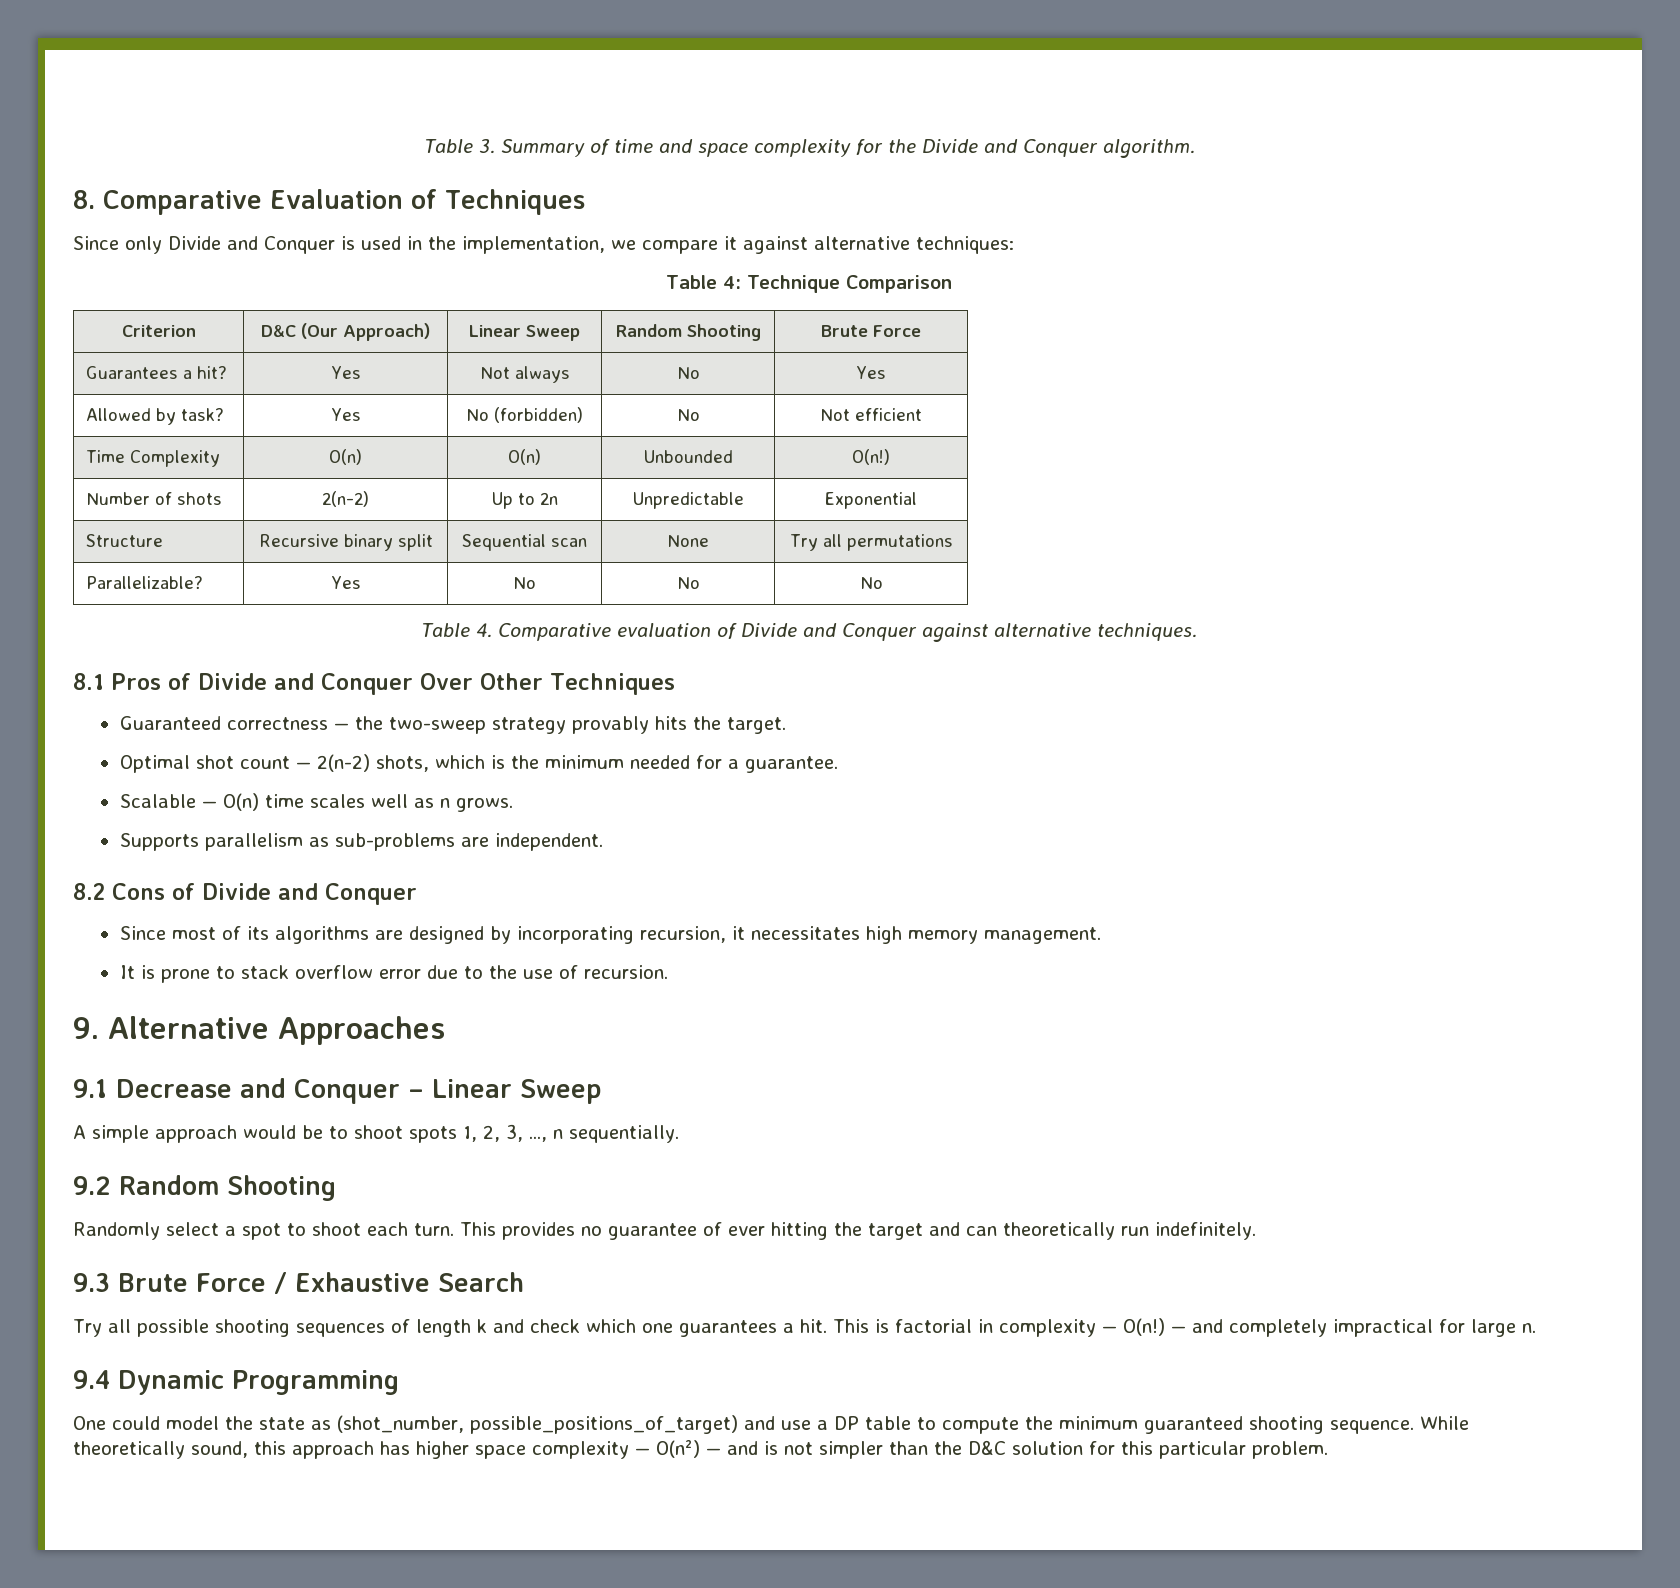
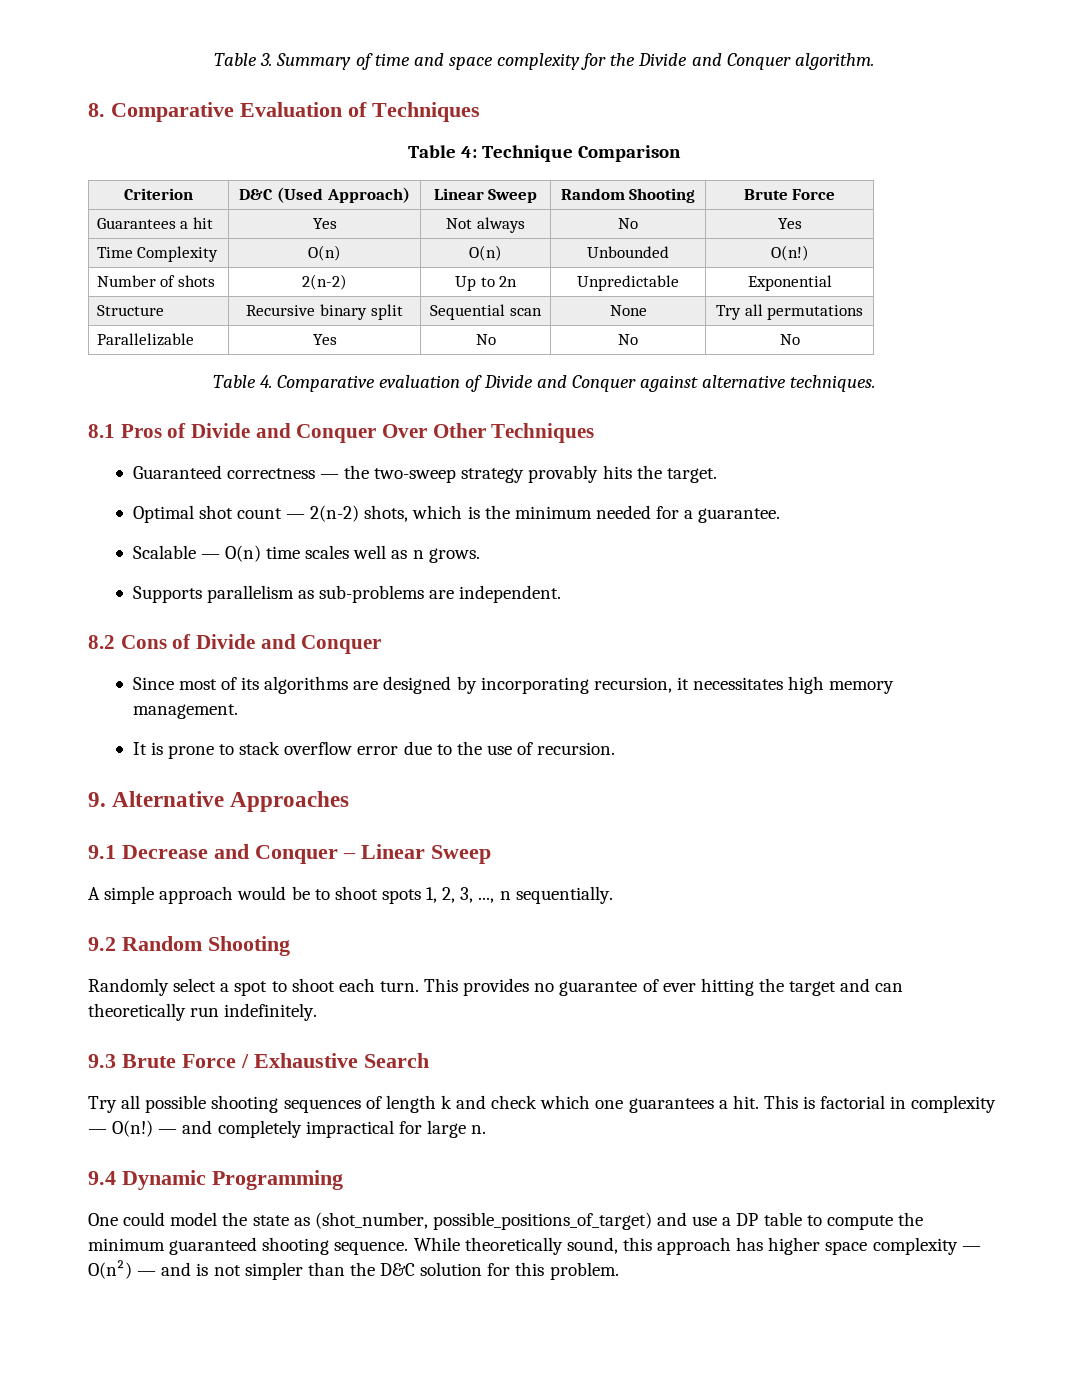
- Since only Divide and Conquer is used in the implementation, we compare it against alternative techniques:
- Criterion | D&C (Our Approach) | Linear Sweep | Random Shooting | Brute Force
+ Criterion | D&C (Used Approach) | Linear Sweep | Random Shooting | Brute Force
- Guarantees a hit? | Yes | Not always | No | Yes
+ Guarantees a hit | Yes | Not always | No | Yes
- Allowed by task? | Yes | No (forbidden) | No | Not efficient
- Parallelizable? | Yes | No | No | No
+ Parallelizable | Yes | No | No | No
- While theoretically sound, this approach has higher space complexity — O(n²) — and is not simpler than the D&C solution for this particular problem.
+ While theoretically sound, this approach has higher space complexity — O(n²) — and is not simpler than the D&C solution for this problem.

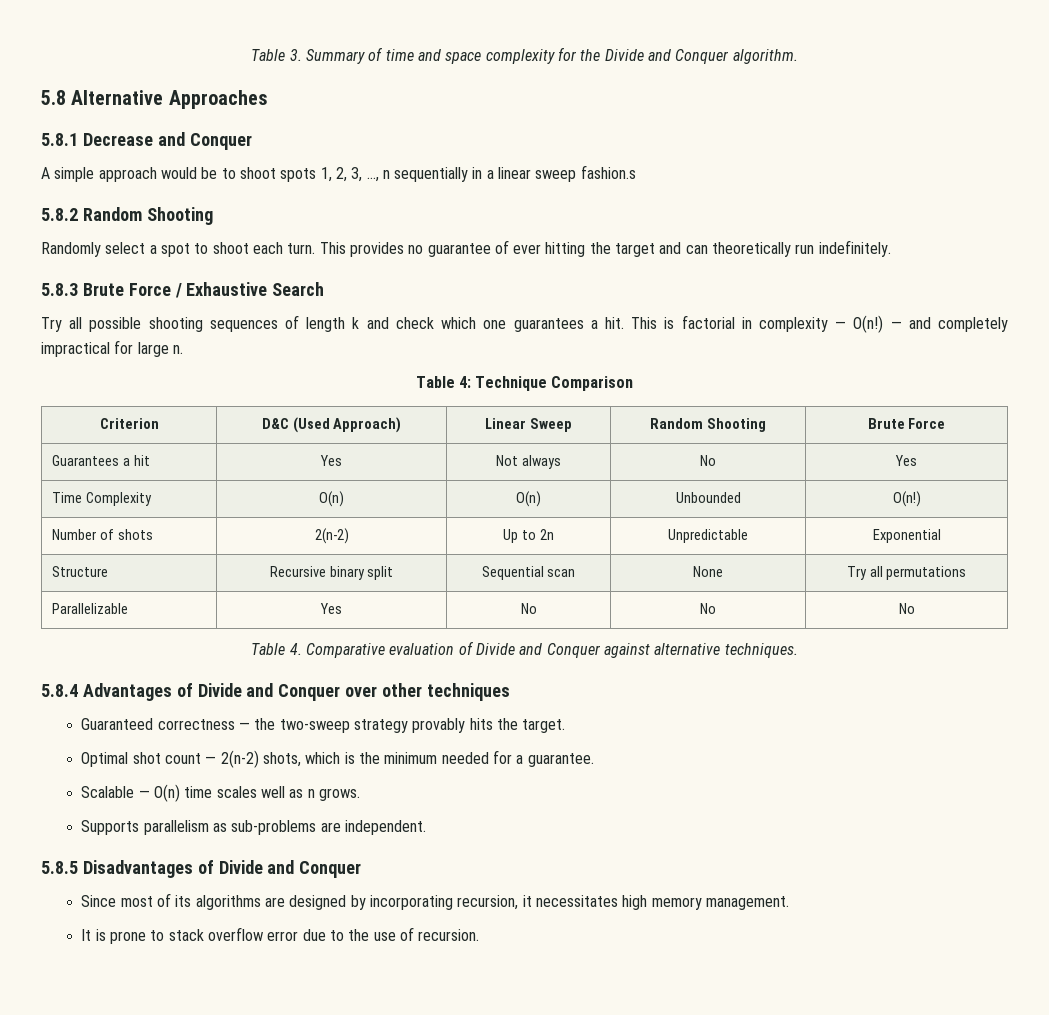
- 8. Comparative Evaluation of Techniques
+ 5.8 Alternative Approaches
+ 5.8.1 Decrease and Conquer
+ A simple approach would be to shoot spots 1, 2, 3, ..., n sequentially in a linear sweep fashion.s
+ 5.8.2 Random Shooting
+ Randomly select a spot to shoot each turn. This provides no guarantee of ever hitting the target and can theoretically run indefinitely.
+ 5.8.3 Brute Force / Exhaustive Search
+ Try all possible shooting sequences of length k and check which one guarantees a hit. This is factorial in complexity — O(n!) — and completely impractical for large n.
- 8.1 Pros of Divide and Conquer Over Other Techniques
+ 5.8.4 Advantages of Divide and Conquer over other techniques
- 8.2 Cons of Divide and Conquer
+ 5.8.5 Disadvantages of Divide and Conquer
- 9. Alternative Approaches
- 9.1 Decrease and Conquer – Linear Sweep
- A simple approach would be to shoot spots 1, 2, 3, ..., n sequentially.
- 9.2 Random Shooting
- Randomly select a spot to shoot each turn. This provides no guarantee of ever hitting the target and can theoretically run indefinitely.
- 9.3 Brute Force / Exhaustive Search
- Try all possible shooting sequences of length k and check which one guarantees a hit. This is factorial in complexity — O(n!) — and completely impractical for large n.
- 9.4 Dynamic Programming
- One could model the state as (shot_number, possible_positions_of_target) and use a DP table to compute the minimum guaranteed shooting sequence. While theoretically sound, this approach has higher space complexity — O(n²) — and is not simpler than the D&C solution for this problem.

